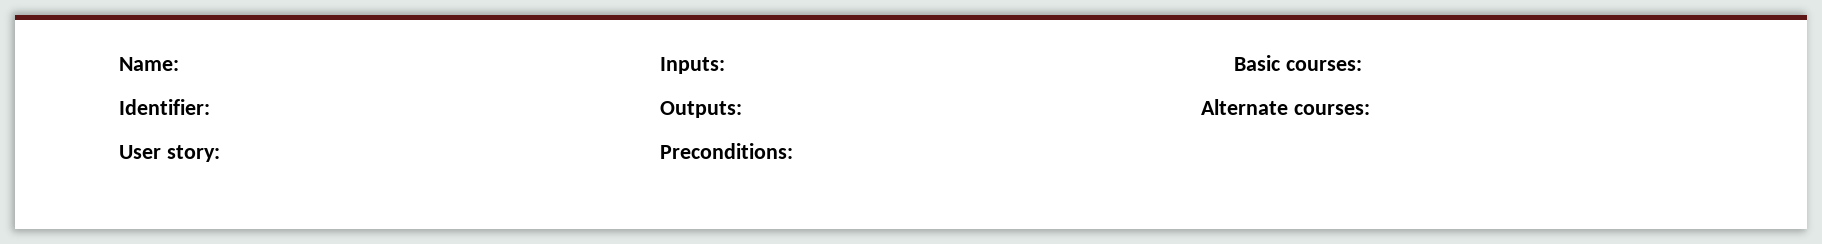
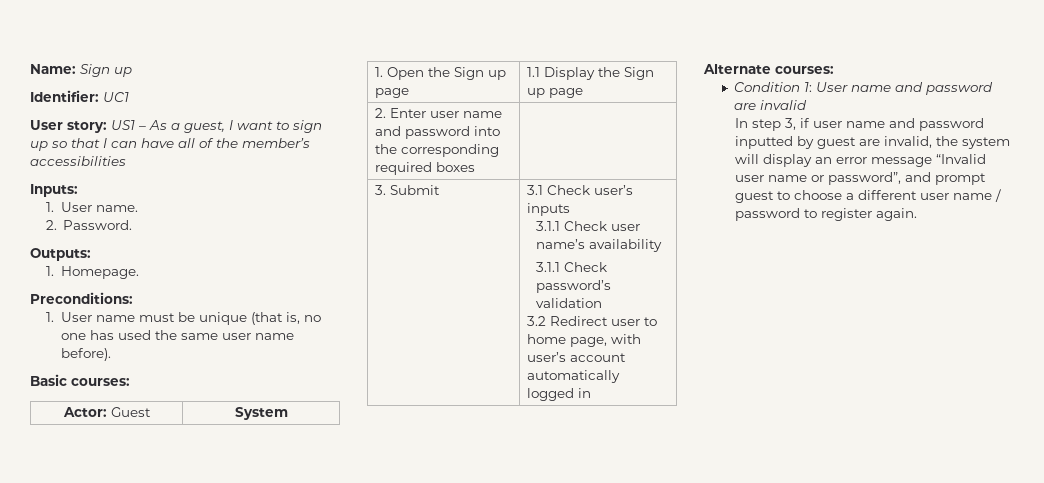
- Name:
+ Name: Sign up
- Identifier:
+ Identifier: UC1
- User story:
+ User story: US1 – As a guest, I want to sign up so that I can have all of the member’s accessibilities
  Inputs:
+ 1. User name.
+ 2. Password.
+ 1. Homepage.
+ 1. User name must be unique (that is, no one has used the same user name before).
  Basic courses:
+ Actor: Guest | System
+ 1. Open the Sign up page | 1.1 Display the Sign up page
+ 2. Enter user name and password into the corresponding required boxes |
+ 3. Submit | 3.1 Check user’s inputs
+ 3.1.1 Check user name’s availability
+ 3.1.1 Check password’s validation
+ 3.2 Redirect user to home page, with user’s account automatically logged in
  Alternate courses:
+ Condition 1: User name and password are invalid
+ In step 3, if user name and password inputted by guest are invalid, the system will display an error message “Invalid user name or password”, and prompt guest to choose a different user name / password to register again.

